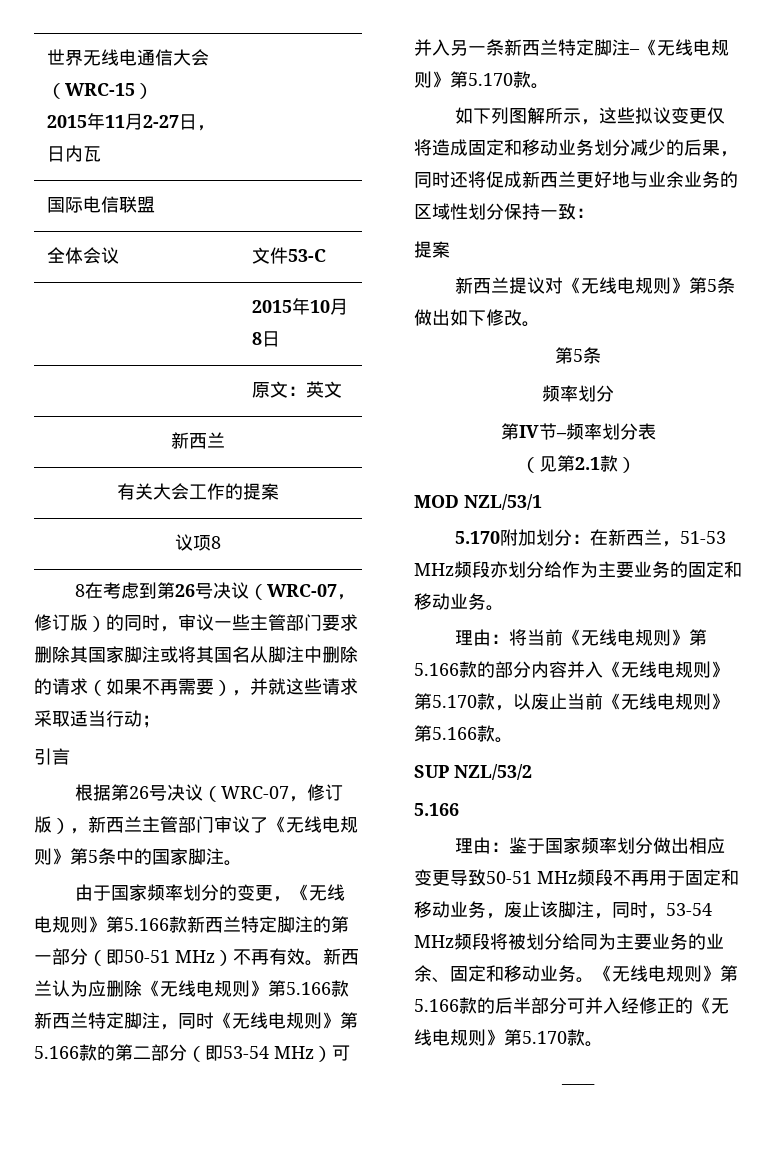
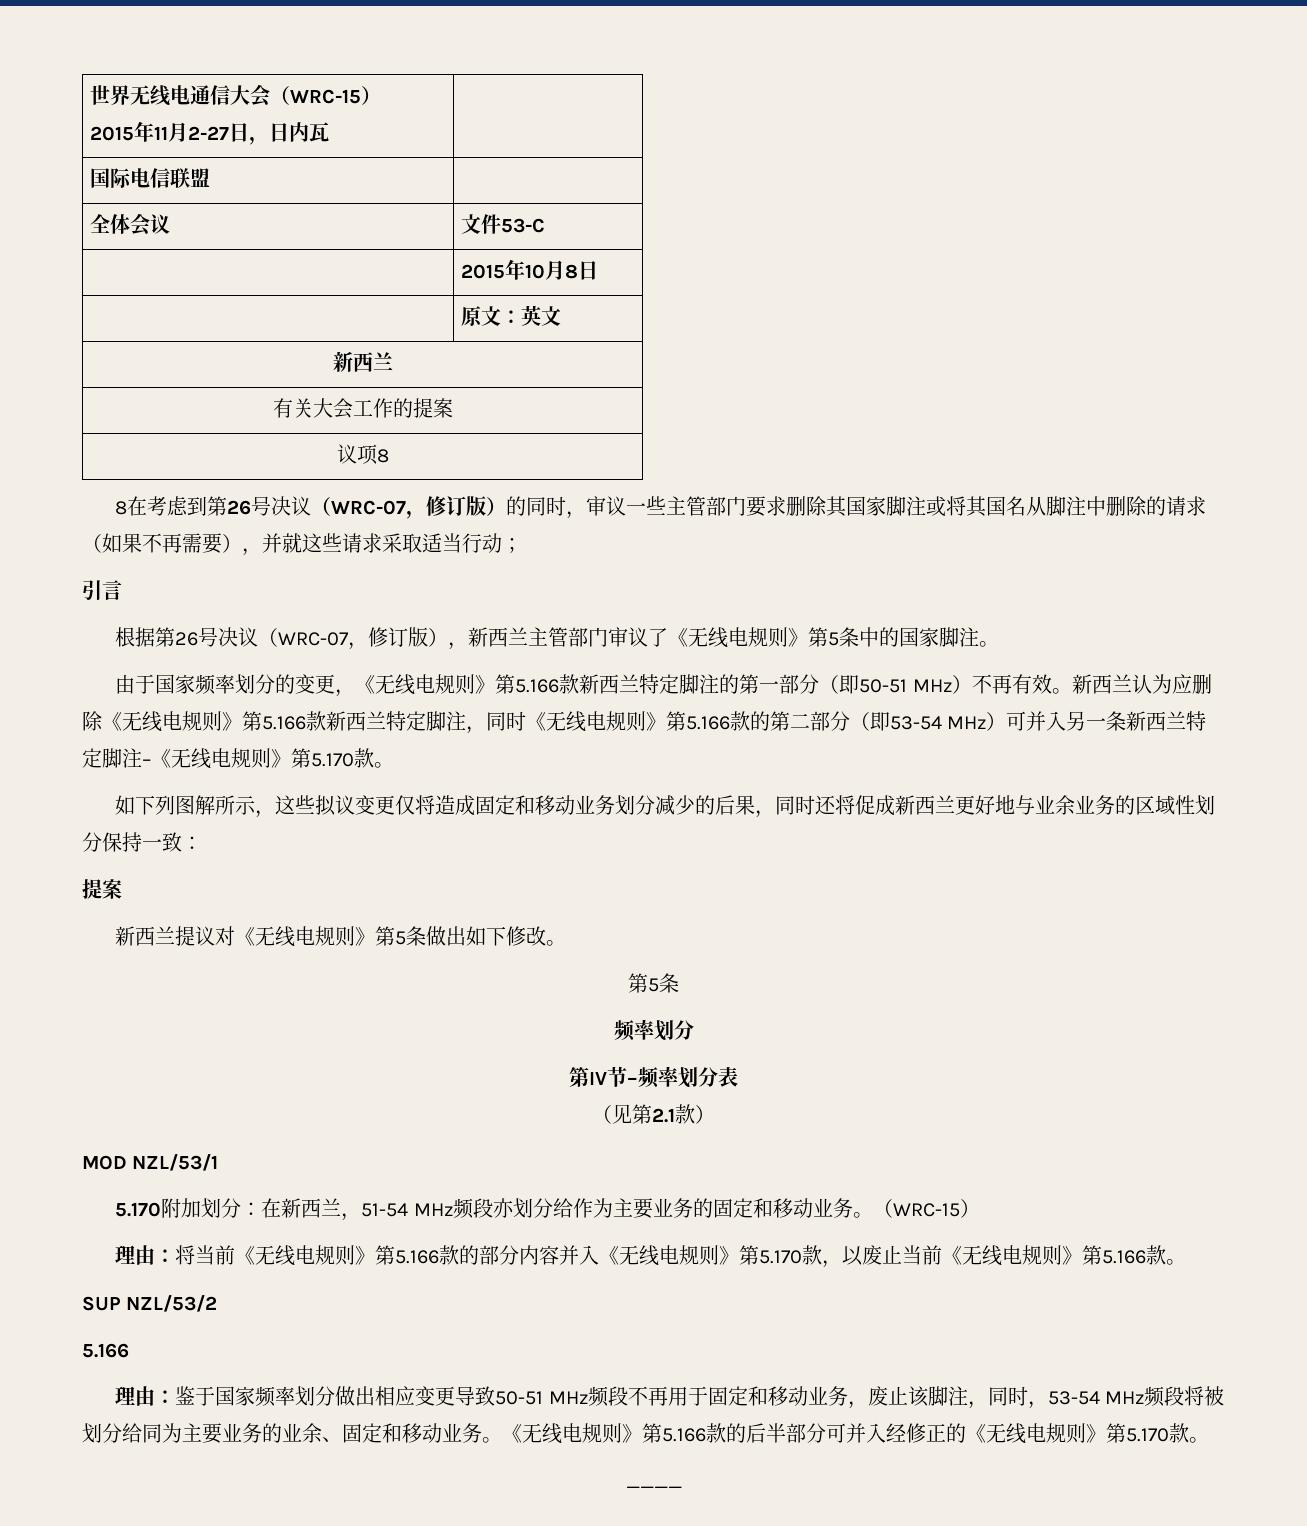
- 5.170附加划分：在新西兰，51-53 MHz频段亦划分给作为主要业务的固定和移动业务。
+ 5.170附加划分：在新西兰，51-54 MHz频段亦划分给作为主要业务的固定和移动业务。（WRC-15）

